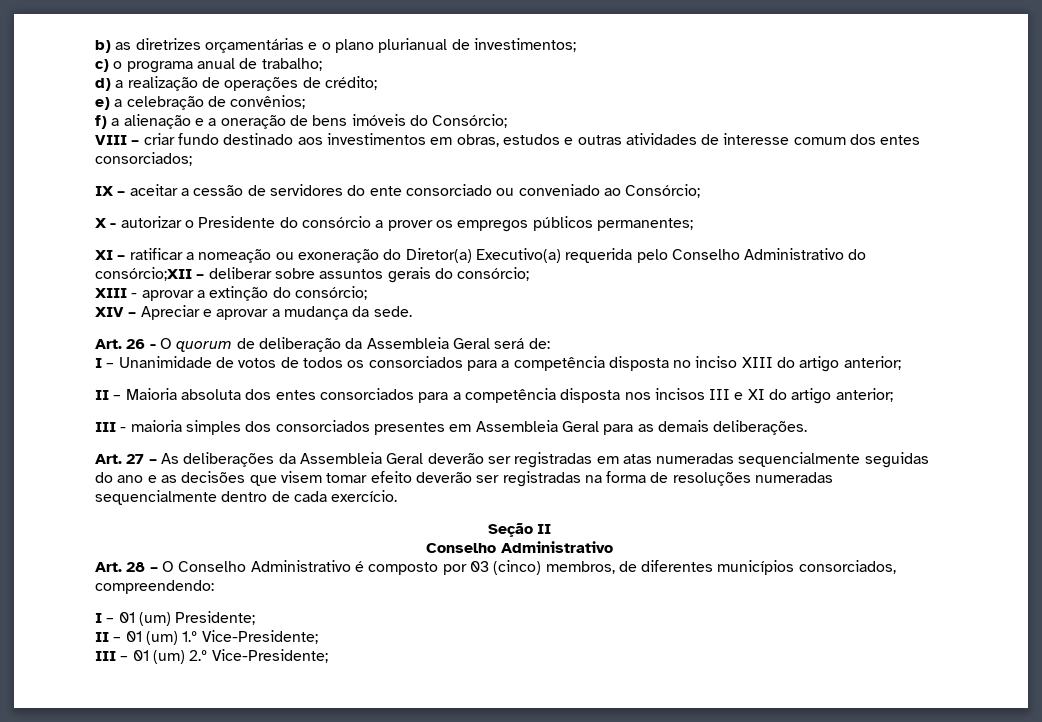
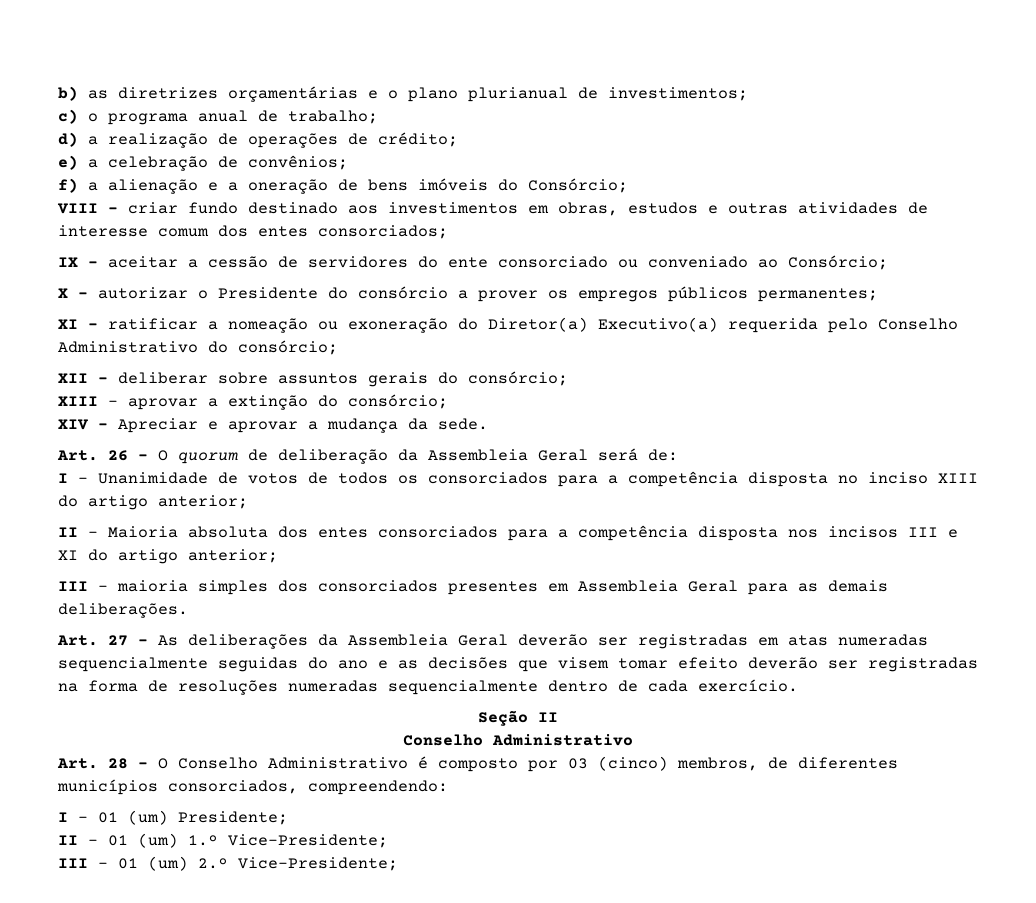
- XI – ratificar a nomeação ou exoneração do Diretor(a) Executivo(a) requerida pelo Conselho Administrativo do consórcio;XII – deliberar sobre assuntos gerais do consórcio;
+ XI – ratificar a nomeação ou exoneração do Diretor(a) Executivo(a) requerida pelo Conselho Administrativo do consórcio;
+ XII – deliberar sobre assuntos gerais do consórcio;

